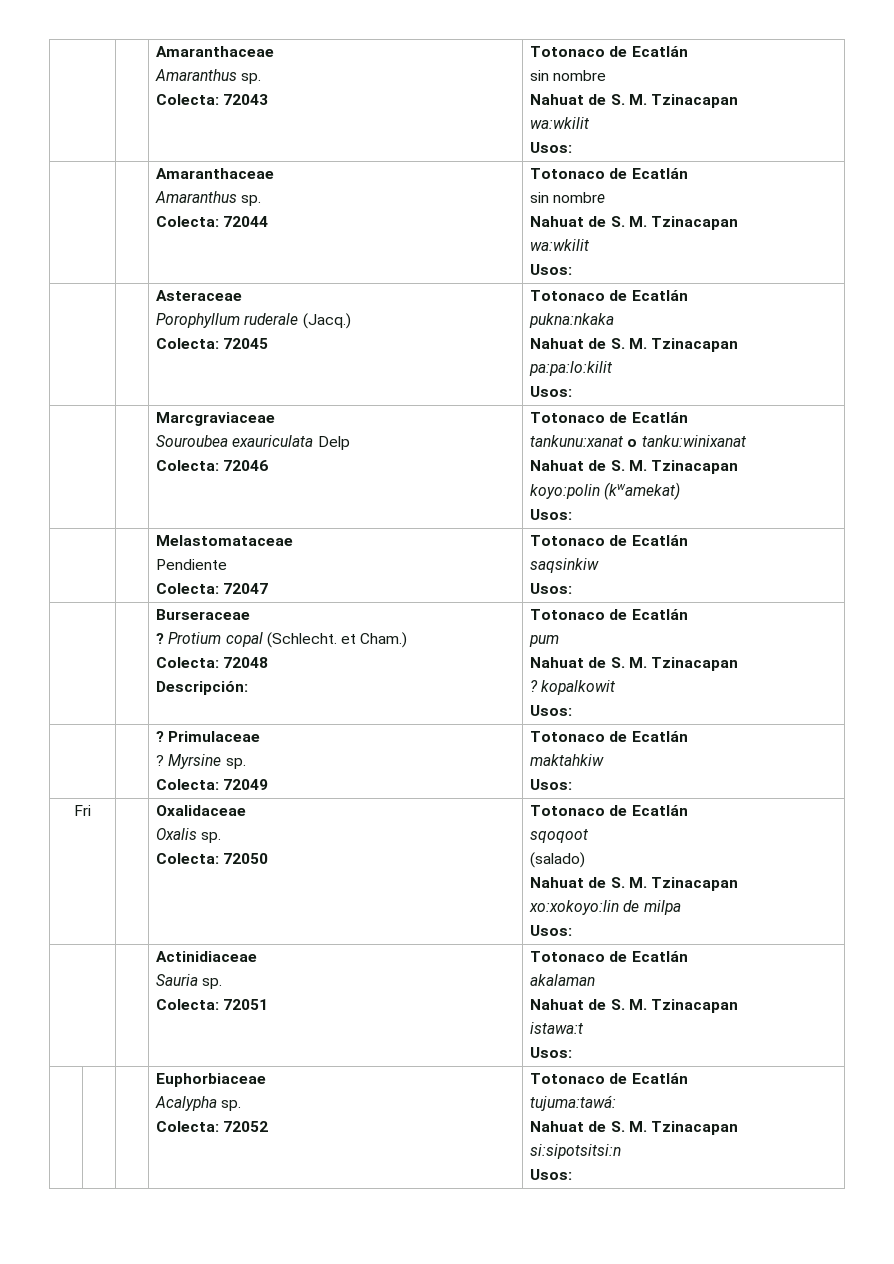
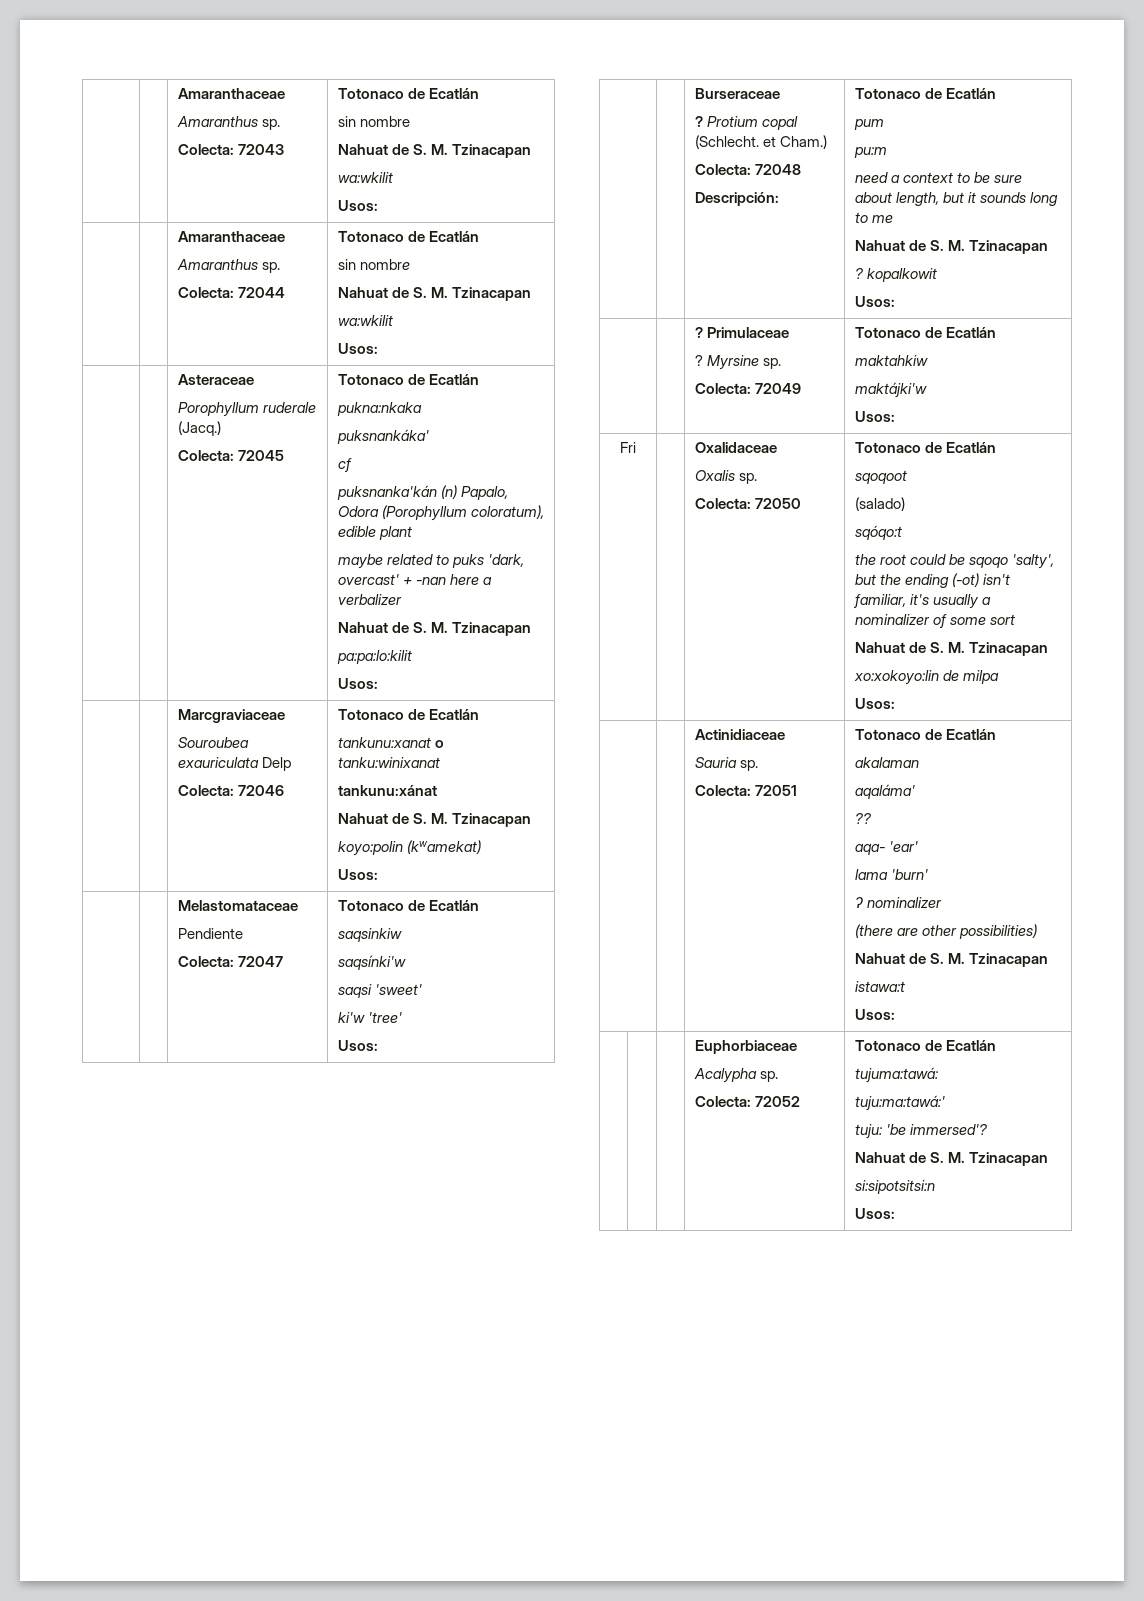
  | | Asteraceae
  Porophyllum ruderale (Jacq.)
  Colecta: 72045 | Totonaco de Ecatlán
  pukna:nkaka
+ puksnankáka'
+ cf
+ puksnanka'kán (n) Papalo, Odora (Porophyllum coloratum), edible plant
+ maybe related to puks 'dark, overcast' + -nan here a verbalizer
  | | Marcgraviaceae
  Souroubea exauriculata Delp
  Colecta: 72046 | Totonaco de Ecatlán
  tankunu:xanat o tanku:winixanat
+ tankunu:xánat
  | | Melastomataceae
  Pendiente
  Colecta: 72047 | Totonaco de Ecatlán
  saqsinkiw
+ saqsínki'w
+ saqsi 'sweet'
+ ki'w 'tree'
  | | Burseraceae
  ? Protium copal (Schlecht. et Cham.)
  Colecta: 72048
  Descripción: | Totonaco de Ecatlán
  pum
+ pu:m
+ need a context to be sure about length, but it sounds long to me
  | | ? Primulaceae
  ? Myrsine sp.
  Colecta: 72049 | Totonaco de Ecatlán
  maktahkiw
+ maktájki'w
  Fri | | Oxalidaceae
  Oxalis sp.
  Colecta: 72050 | Totonaco de Ecatlán
  sqoqoot
  (salado)
+ sqóqo:t
+ the root could be sqoqo 'salty', but the ending (-ot) isn't familiar, it's usually a nominalizer of some sort
  | | Actinidiaceae
  Sauria sp.
  Colecta: 72051 | Totonaco de Ecatlán
  akalaman
+ aqaláma'
+ ??
+ aqa- 'ear'
+ lama 'burn'
+ ʔ nominalizer
+ (there are other possibilities)
  | | | Euphorbiaceae
  Acalypha sp.
  Colecta: 72052 | Totonaco de Ecatlán
  tujuma:tawá:
+ tuju:ma:tawá:'
+ tuju: 'be immersed'?

